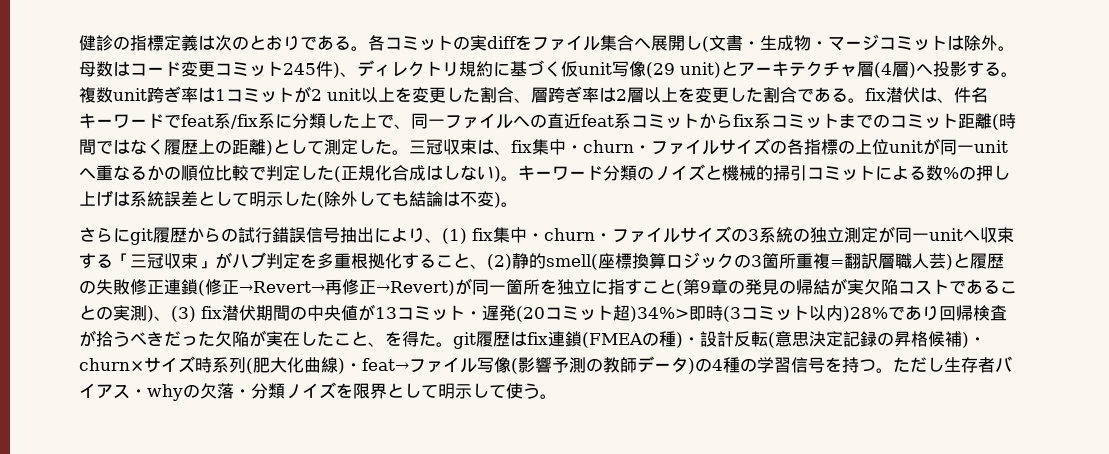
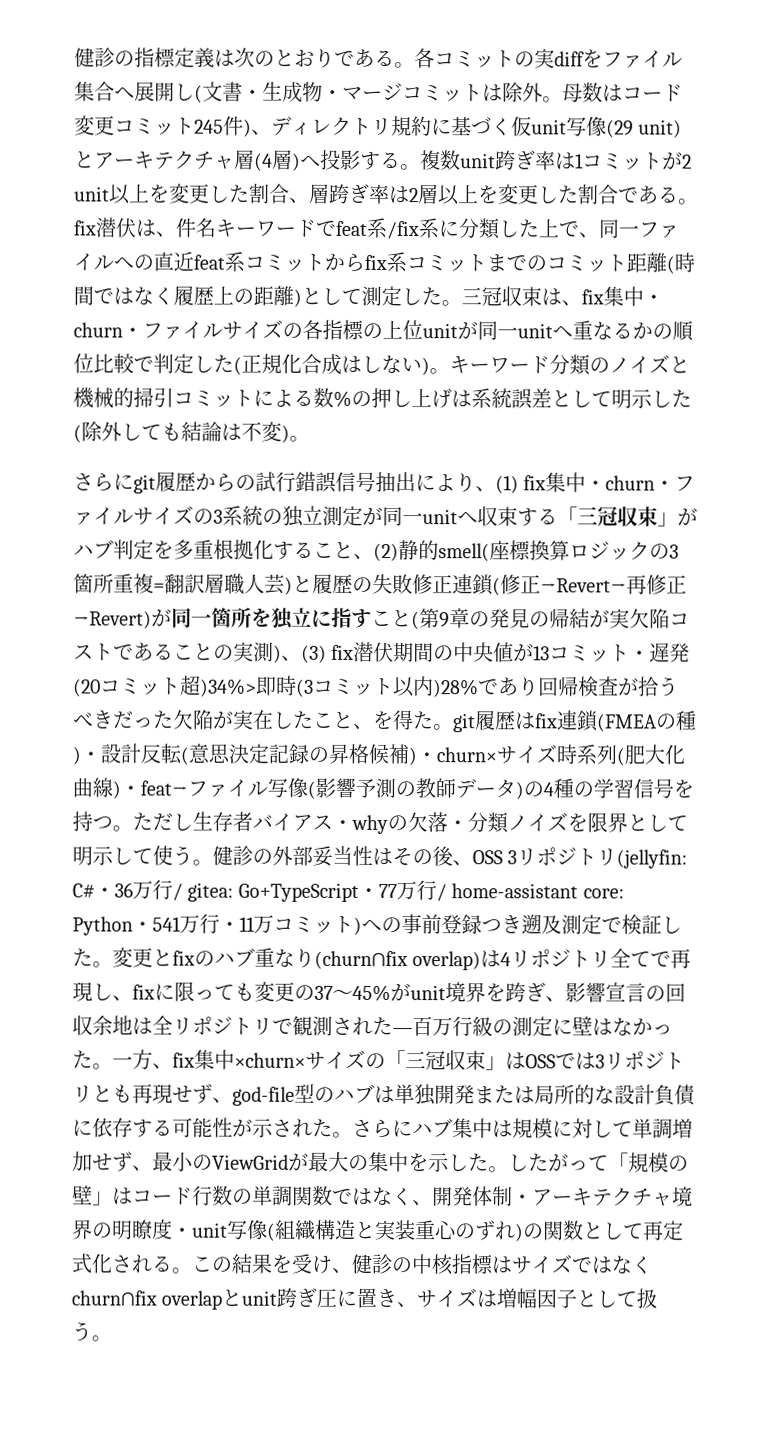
+ 健診の外部妥当性はその後、OSS 3リポジトリ(jellyfin: C#・36万行/ gitea: Go+TypeScript・77万行/ home-assistant core: Python・541万行・11万コミット)への事前登録つき遡及測定で検証した。変更とfixのハブ重なり(churn∩fix overlap)は4リポジトリ全てで再現し、fixに限っても変更の37〜45%がunit境界を跨ぎ、影響宣言の回収余地は全リポジトリで観測された―百万行級の測定に壁はなかった。一方、fix集中×churn×サイズの「三冠収束」はOSSでは3リポジトリとも再現せず、god-file型のハブは単独開発または局所的な設計負債に依存する可能性が示された。さらにハブ集中は規模に対して単調増加せず、最小のViewGridが最大の集中を示した。したがって「規模の壁」はコード行数の単調関数ではなく、開発体制・アーキテクチャ境界の明瞭度・unit写像(組織構造と実装重心のずれ)の関数として再定式化される。この結果を受け、健診の中核指標はサイズではなくchurn∩fix overlapとunit跨ぎ圧に置き、サイズは増幅因子として扱う。

